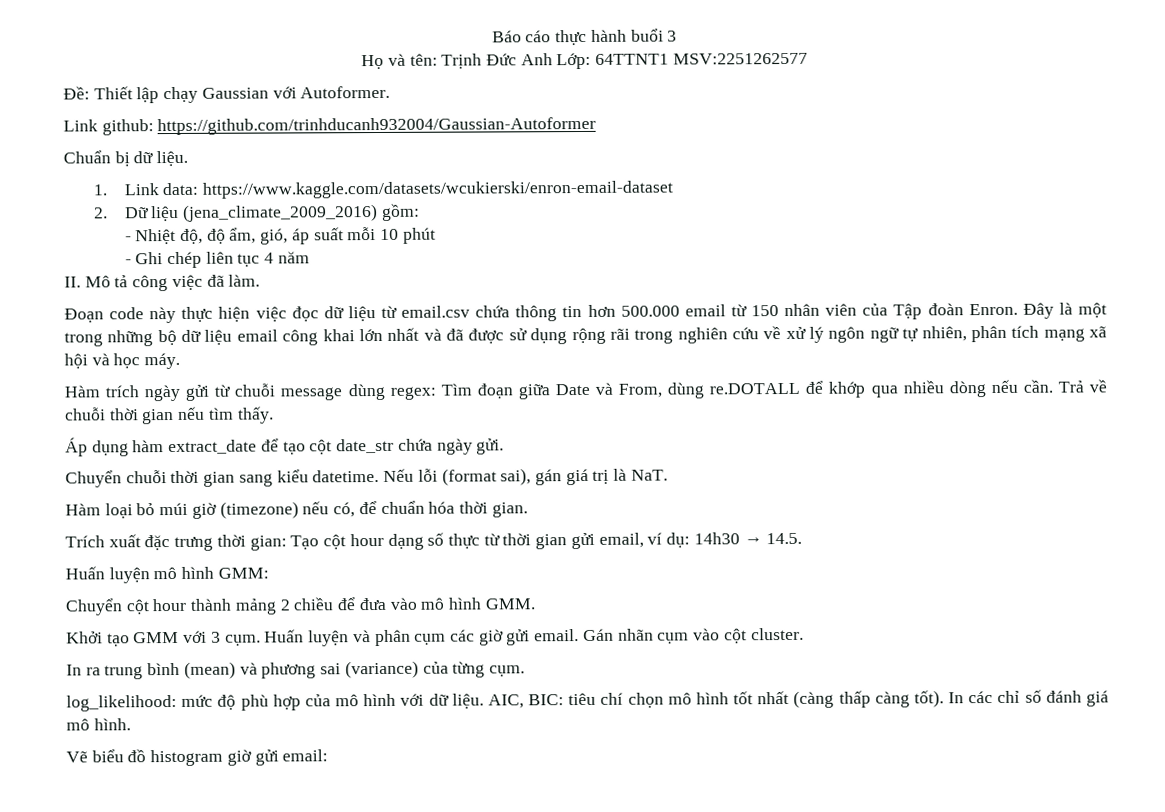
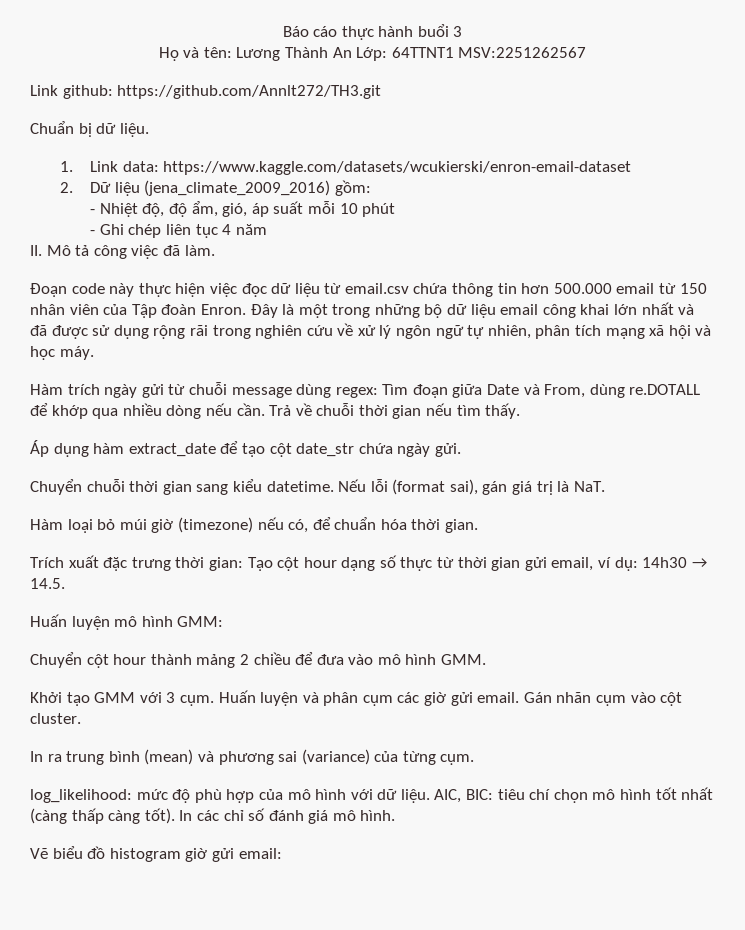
- Họ và tên: Trịnh Đức Anh Lớp: 64TTNT1 MSV:2251262577
- Đề: Thiết lập chạy Gaussian với Autoformer.
+ Họ và tên: Lương Thành An Lớp: 64TTNT1 MSV:2251262567
- Link github: https://github.com/trinhducanh932004/Gaussian-Autoformer
+ Link github: https://github.com/Annlt272/TH3.git

